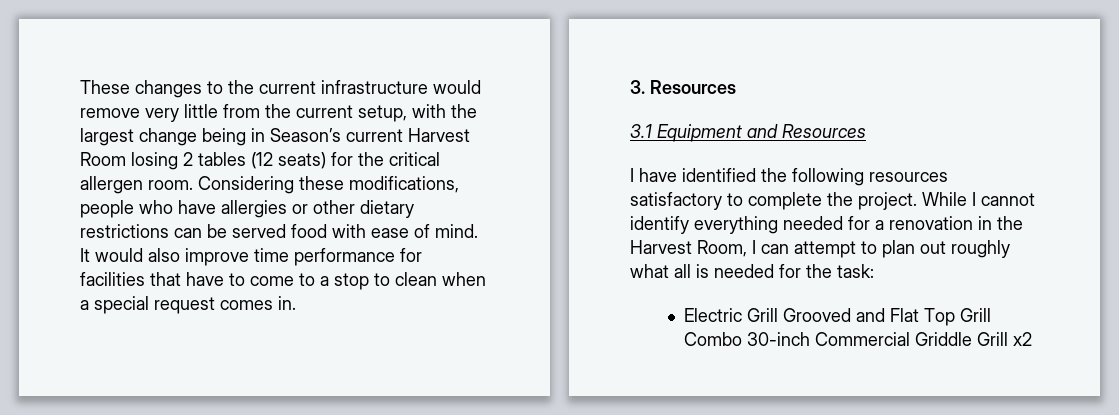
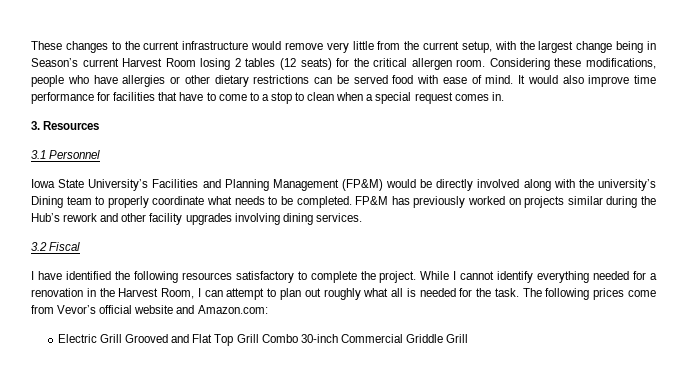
- 3.1 Equipment and Resources
+ 3.1 Personnel
+ Iowa State University’s Facilities and Planning Management (FP&M) would be directly involved along with the university’s Dining team to properly coordinate what needs to be completed. FP&M has previously worked on projects similar during the Hub’s rework and other facility upgrades involving dining services.
+ 3.2 Fiscal
- While I cannot identify everything needed for a renovation in the Harvest Room, I can attempt to plan out roughly what all is needed for the task:
+ While I cannot identify everything needed for a renovation in the Harvest Room, I can attempt to plan out roughly what all is needed for the task. The following prices come from Vevor’s official website and Amazon.com:
- Electric Grill Grooved and Flat Top Grill Combo 30-inch Commercial Griddle Grill x2
+ Electric Grill Grooved and Flat Top Grill Combo 30-inch Commercial Griddle Grill

